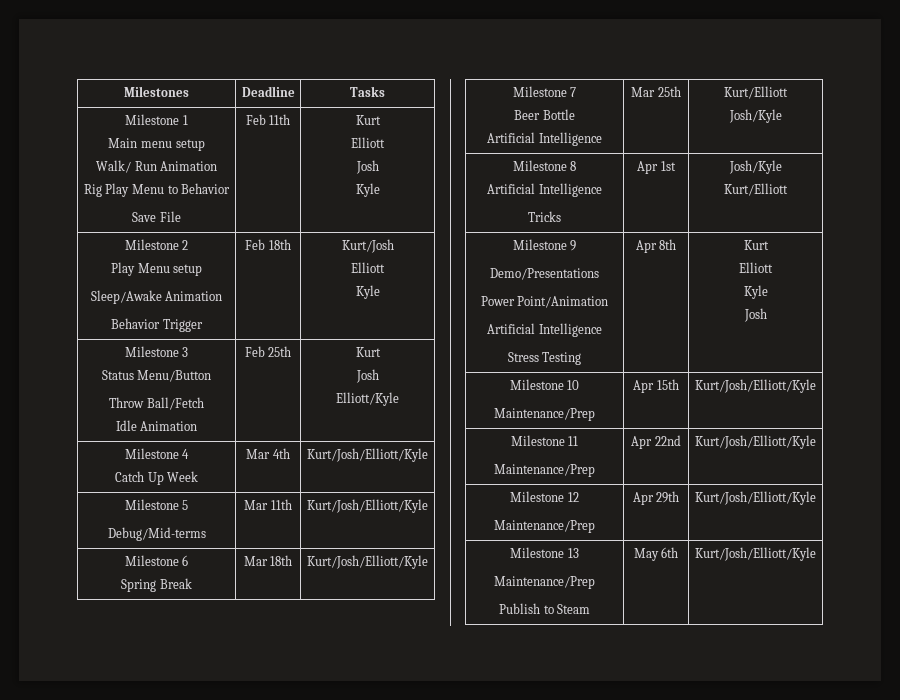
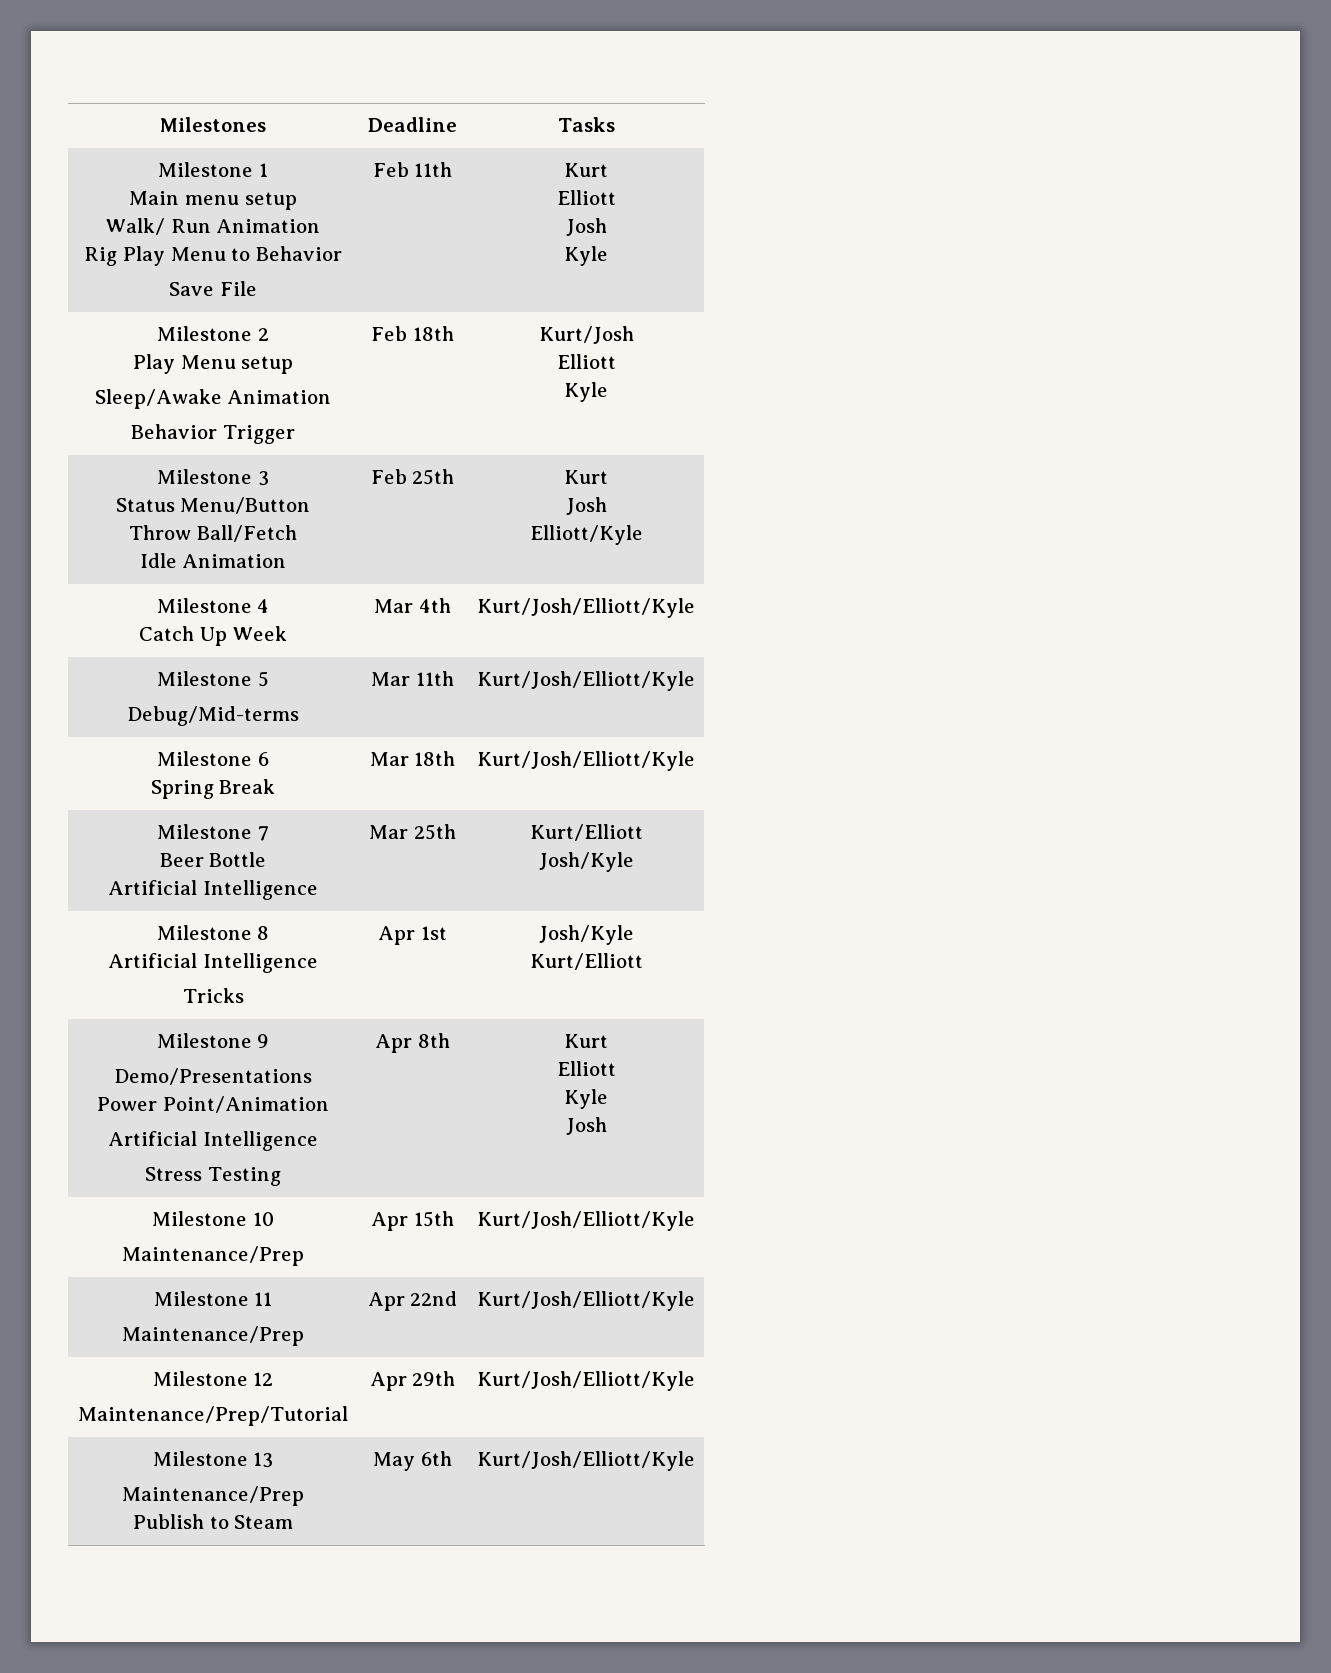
  Milestone 12
- Maintenance/Prep | Apr 29th | Kurt/Josh/Elliott/Kyle
+ Maintenance/Prep/Tutorial | Apr 29th | Kurt/Josh/Elliott/Kyle

